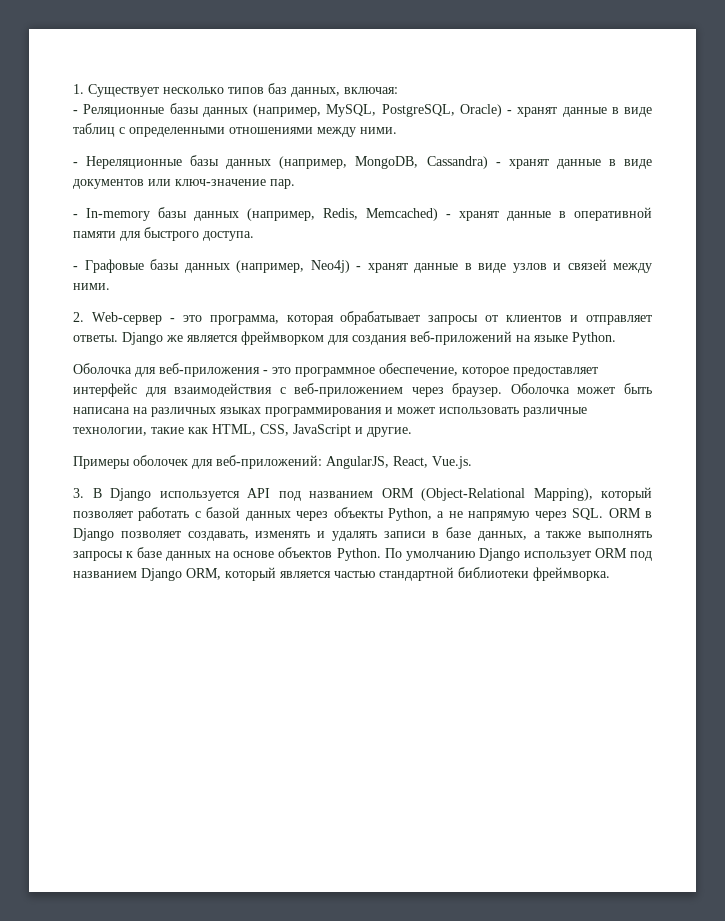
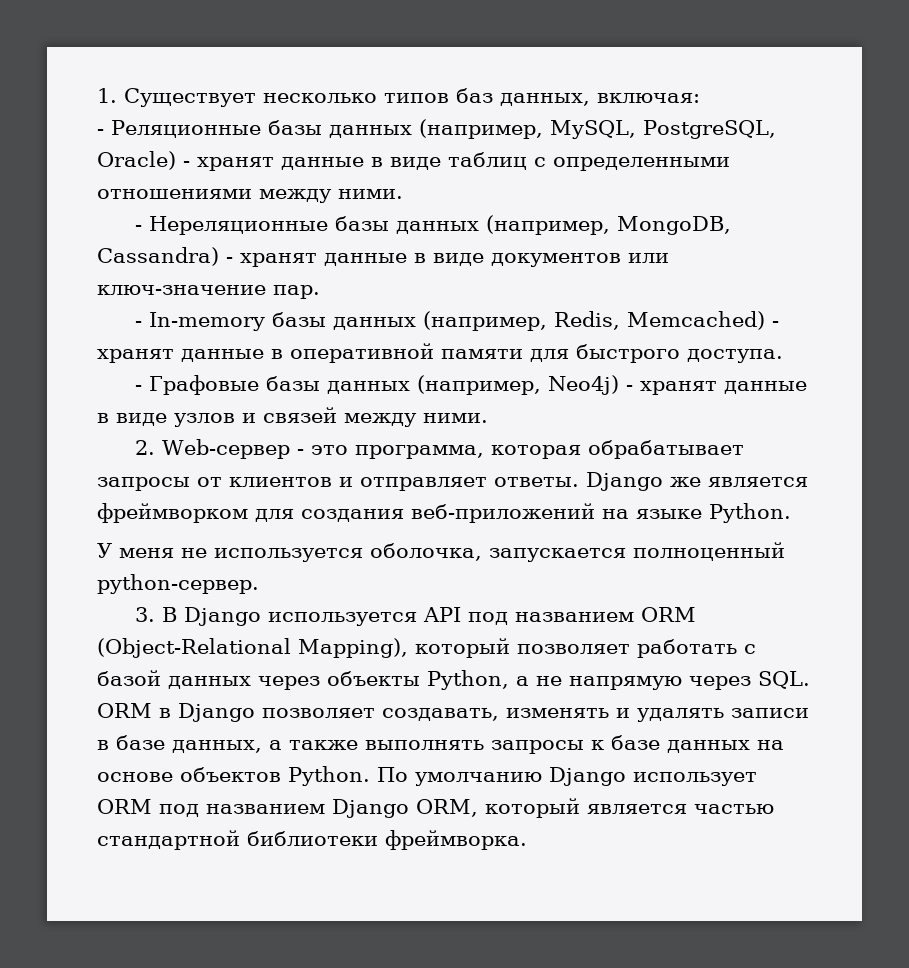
- Оболочка для веб-приложения - это программное обеспечение, которое предоставляет интерфейс для взаимодействия с веб-приложением через браузер. Оболочка может быть написана на различных языках программирования и может использовать различные технологии, такие как HTML, CSS, JavaScript и другие.
- Примеры оболочек для веб-приложений: AngularJS, React, Vue.js.
+ У меня не используется оболочка, запускается полноценный python-сервер.

